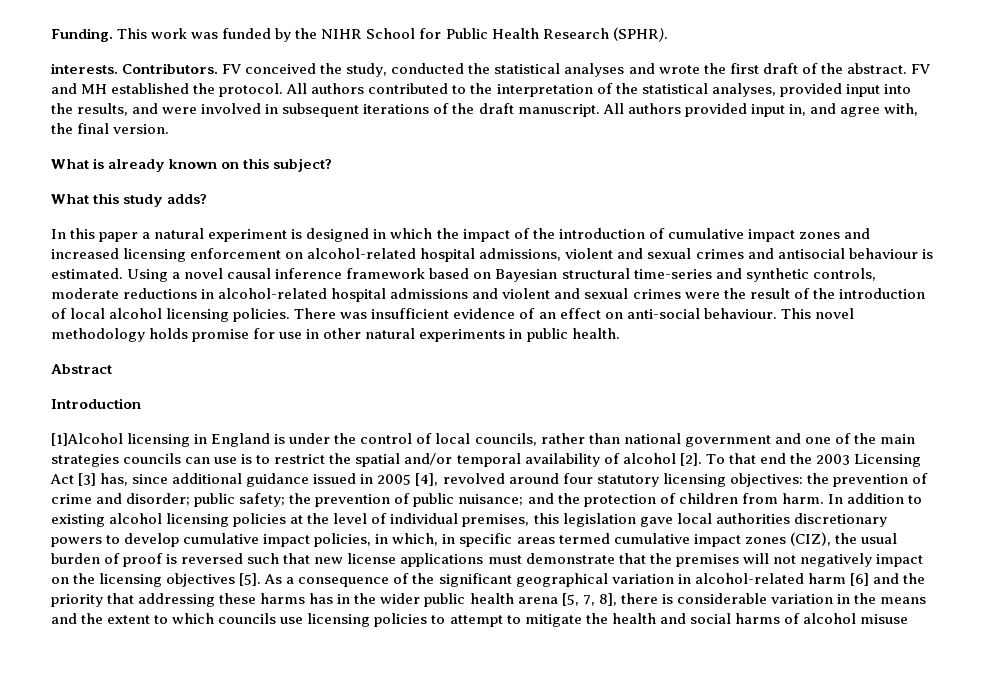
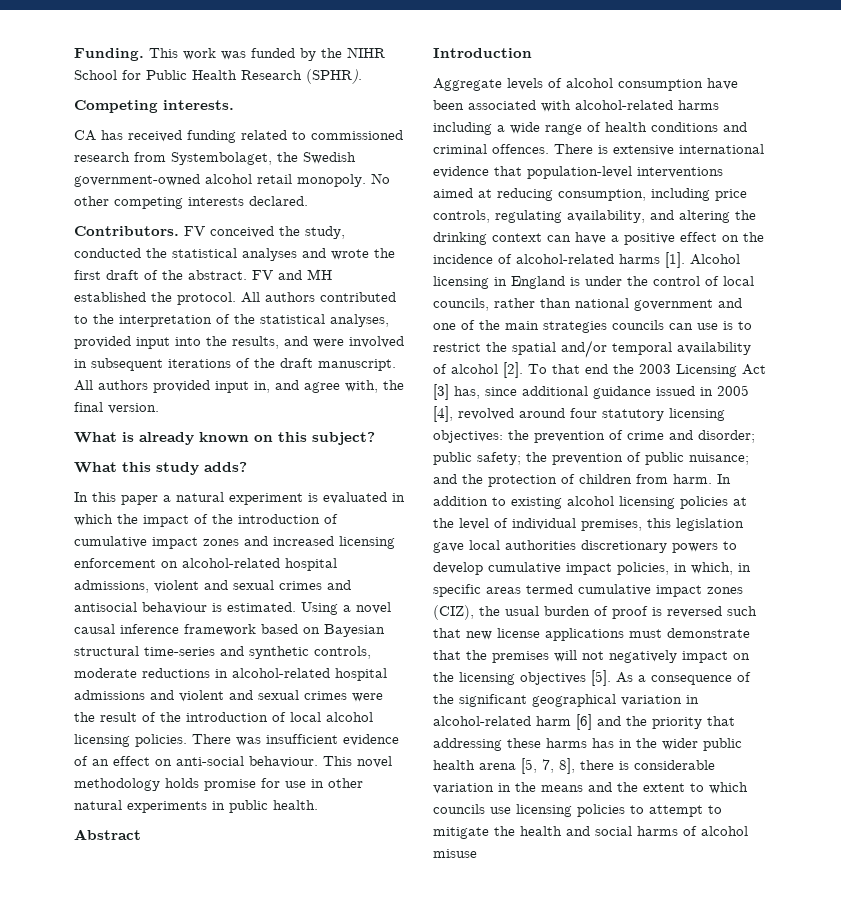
- interests. Contributors.
+ Competing interests.
+ CA has received funding related to commissioned research from Systembolaget, the Swedish government-owned alcohol retail monopoly. No other competing interests declared.
+ Contributors.
- In this paper a natural experiment is designed in which the impact of the introduction of cumulative impact zones and increased licensing enforcement on alcohol-related hospital admissions, violent and sexual crimes and antisocial behaviour is estimated.
+ In this paper a natural experiment is evaluated in which the impact of the introduction of cumulative impact zones and increased licensing enforcement on alcohol-related hospital admissions, violent and sexual crimes and antisocial behaviour is estimated.
- [1]Alcohol licensing in England is under the control of local councils, rather than national government and one of the main strategies councils can use is to restrict the spatial and/or temporal availability of alcohol [2].
+ Aggregate levels of alcohol consumption have been associated with alcohol-related harms including a wide range of health conditions and criminal offences. There is extensive international evidence that population-level interventions aimed at reducing consumption, including price controls, regulating availability, and altering the drinking context can have a positive effect on the incidence of alcohol-related harms [1]. Alcohol licensing in England is under the control of local councils, rather than national government and one of the main strategies councils can use is to restrict the spatial and/or temporal availability of alcohol [2].

